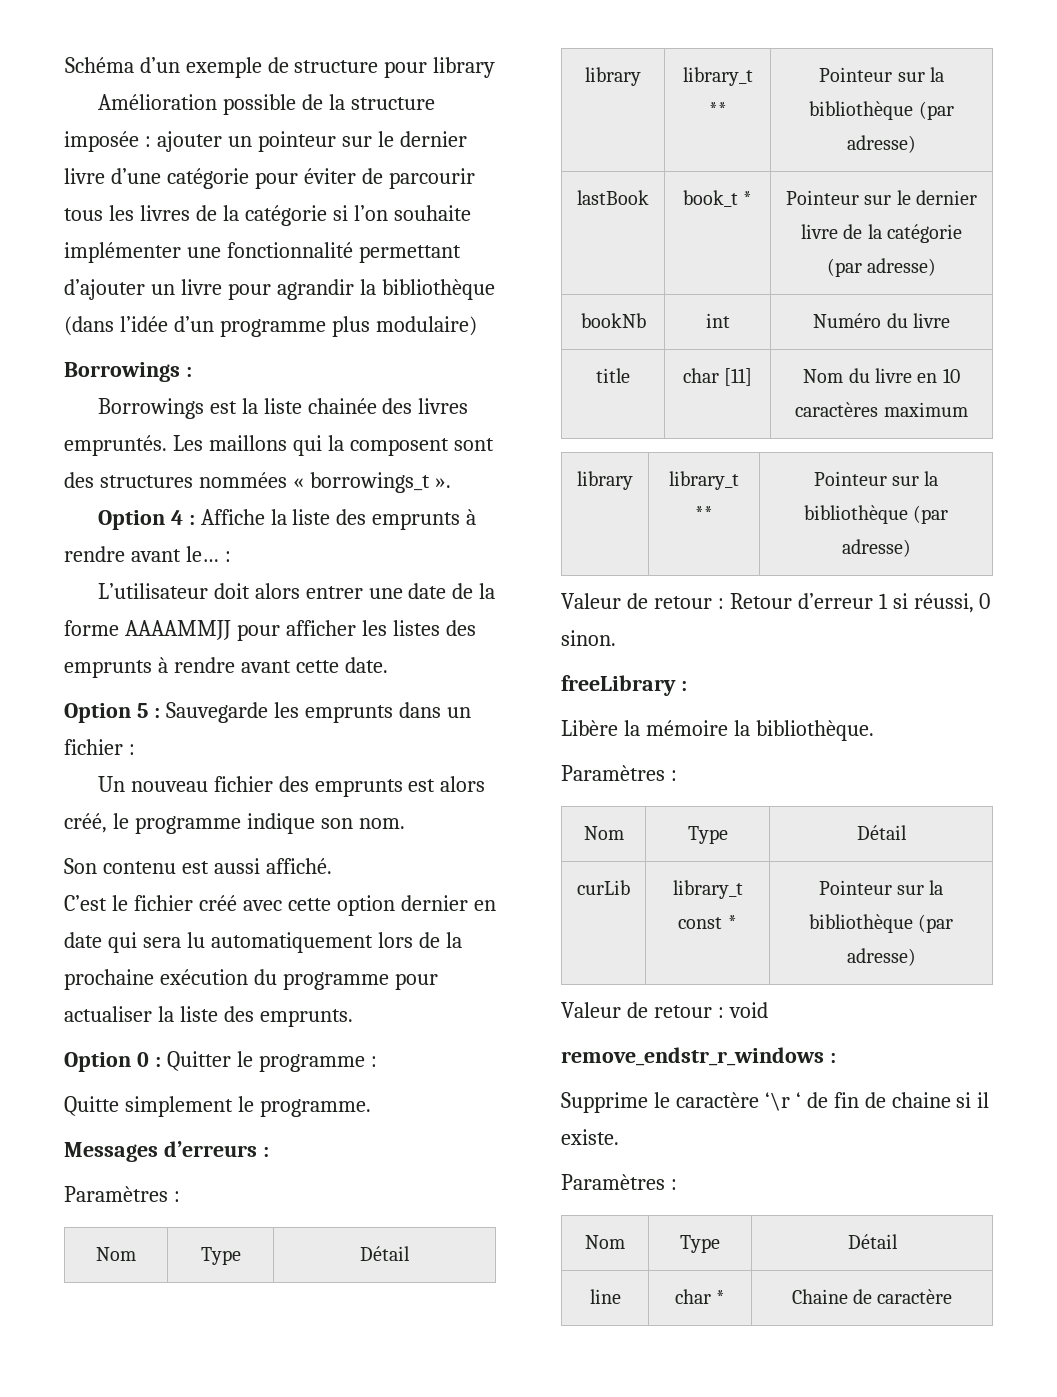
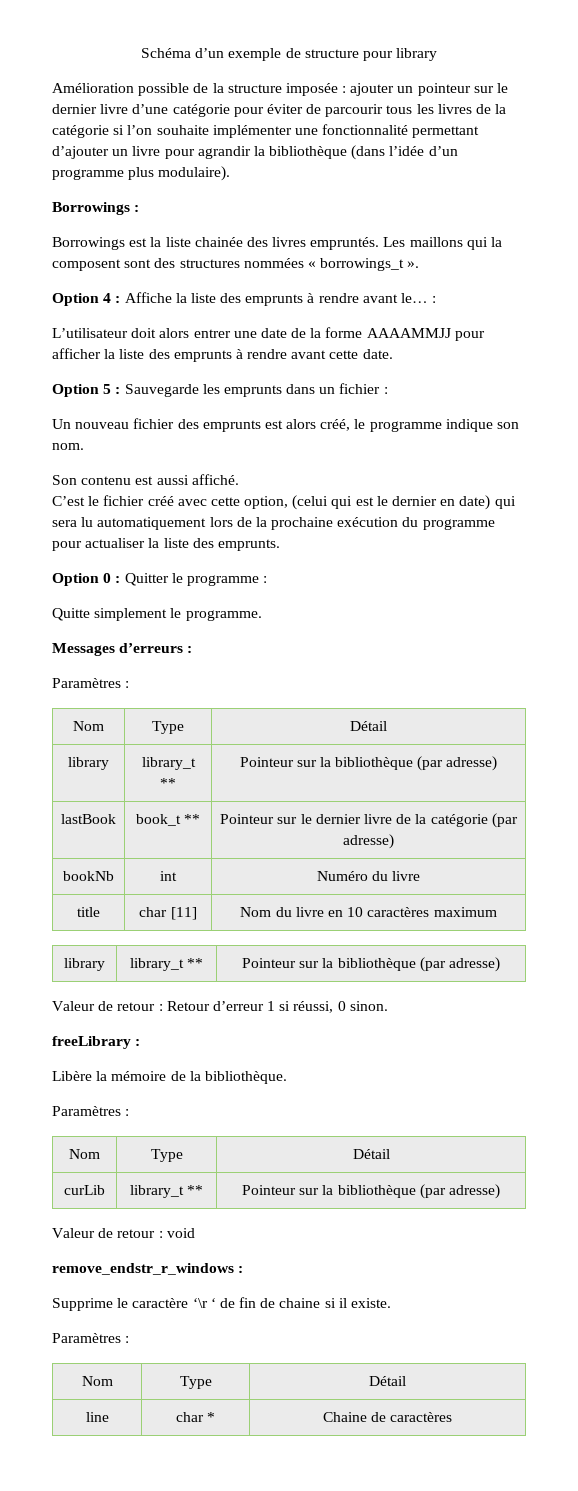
- Amélioration possible de la structure imposée : ajouter un pointeur sur le dernier livre d’une catégorie pour éviter de parcourir tous les livres de la catégorie si l’on souhaite implémenter une fonctionnalité permettant d’ajouter un livre pour agrandir la bibliothèque (dans l’idée d’un programme plus modulaire)
+ Amélioration possible de la structure imposée : ajouter un pointeur sur le dernier livre d’une catégorie pour éviter de parcourir tous les livres de la catégorie si l’on souhaite implémenter une fonctionnalité permettant d’ajouter un livre pour agrandir la bibliothèque (dans l’idée d’un programme plus modulaire).
- L’utilisateur doit alors entrer une date de la forme AAAAMMJJ pour afficher les listes des emprunts à rendre avant cette date.
+ L’utilisateur doit alors entrer une date de la forme AAAAMMJJ pour afficher la liste des emprunts à rendre avant cette date.
- C’est le fichier créé avec cette option dernier en date qui sera lu automatiquement lors de la prochaine exécution du programme pour actualiser la liste des emprunts.
+ C’est le fichier créé avec cette option, (celui qui est le dernier en date) qui sera lu automatiquement lors de la prochaine exécution du programme pour actualiser la liste des emprunts.
- lastBook | book_t * | Pointeur sur le dernier livre de la catégorie (par adresse)
+ lastBook | book_t ** | Pointeur sur le dernier livre de la catégorie (par adresse)
- Libère la mémoire la bibliothèque.
+ Libère la mémoire de la bibliothèque.
- curLib | library_t const * | Pointeur sur la bibliothèque (par adresse)
+ curLib | library_t ** | Pointeur sur la bibliothèque (par adresse)
- line | char * | Chaine de caractère
+ line | char * | Chaine de caractères

